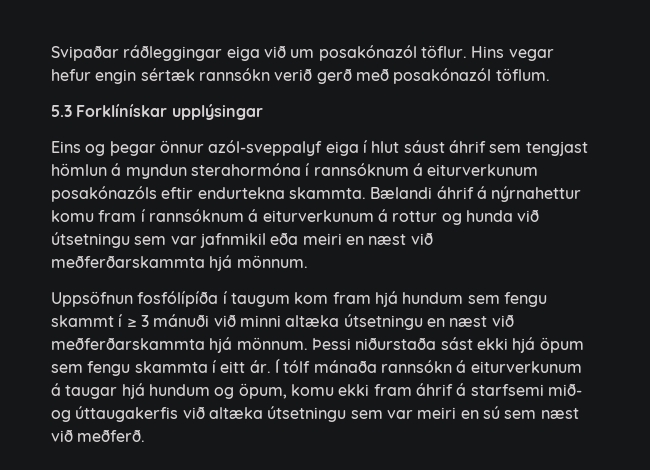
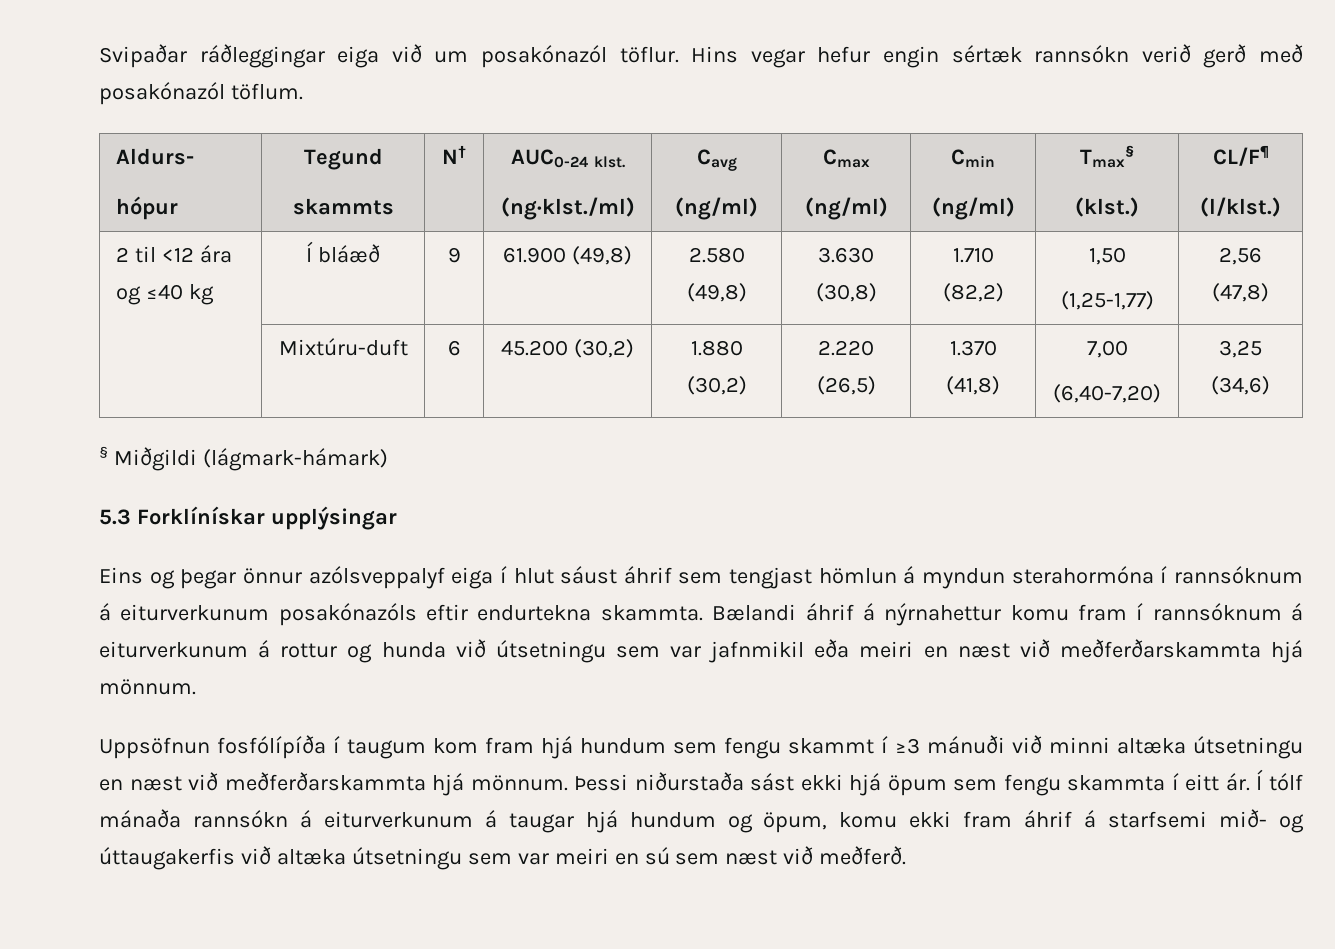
+ Aldurs-
+ hópur | Tegund
+ skammts | N† | AUC0-24 klst.
+ (ng·klst./ml) | Cavg
+ (ng/ml) | Cmax
+ (ng/ml) | Cmin
+ (ng/ml) | Tmax§
+ (klst.) | CL/F¶
+ (l/klst.)
+ 2 til <12 ára og ≤40 kg | Í bláæð | 9 | 61.900 (49,8) | 2.580 (49,8) | 3.630 (30,8) | 1.710 (82,2) | 1,50
+ (1,25-1,77) | 2,56 (47,8)
+ | Mixtúru-duft | 6 | 45.200 (30,2) | 1.880 (30,2) | 2.220 (26,5) | 1.370 (41,8) | 7,00
+ (6,40-7,20) | 3,25 (34,6)
+ § Miðgildi (lágmark-hámark)
- Eins og þegar önnur azól-sveppalyf eiga í hlut sáust áhrif sem tengjast hömlun á myndun sterahormóna í rannsóknum á eiturverkunum posakónazóls eftir endurtekna skammta.
+ Eins og þegar önnur azólsveppalyf eiga í hlut sáust áhrif sem tengjast hömlun á myndun sterahormóna í rannsóknum á eiturverkunum posakónazóls eftir endurtekna skammta.
- Uppsöfnun fosfólípíða í taugum kom fram hjá hundum sem fengu skammt í ≥ 3 mánuði við minni altæka útsetningu en næst við meðferðarskammta hjá mönnum.
+ Uppsöfnun fosfólípíða í taugum kom fram hjá hundum sem fengu skammt í ≥3 mánuði við minni altæka útsetningu en næst við meðferðarskammta hjá mönnum.

